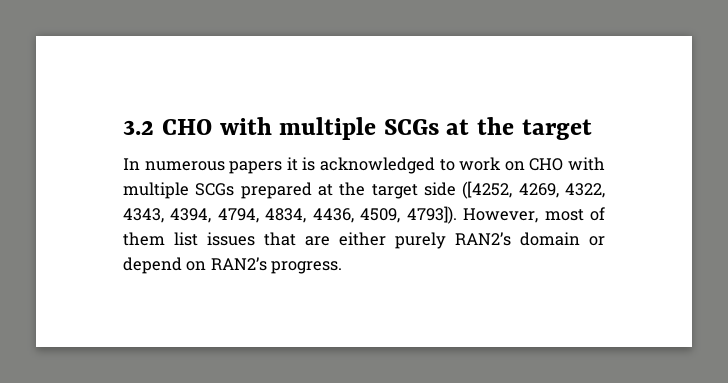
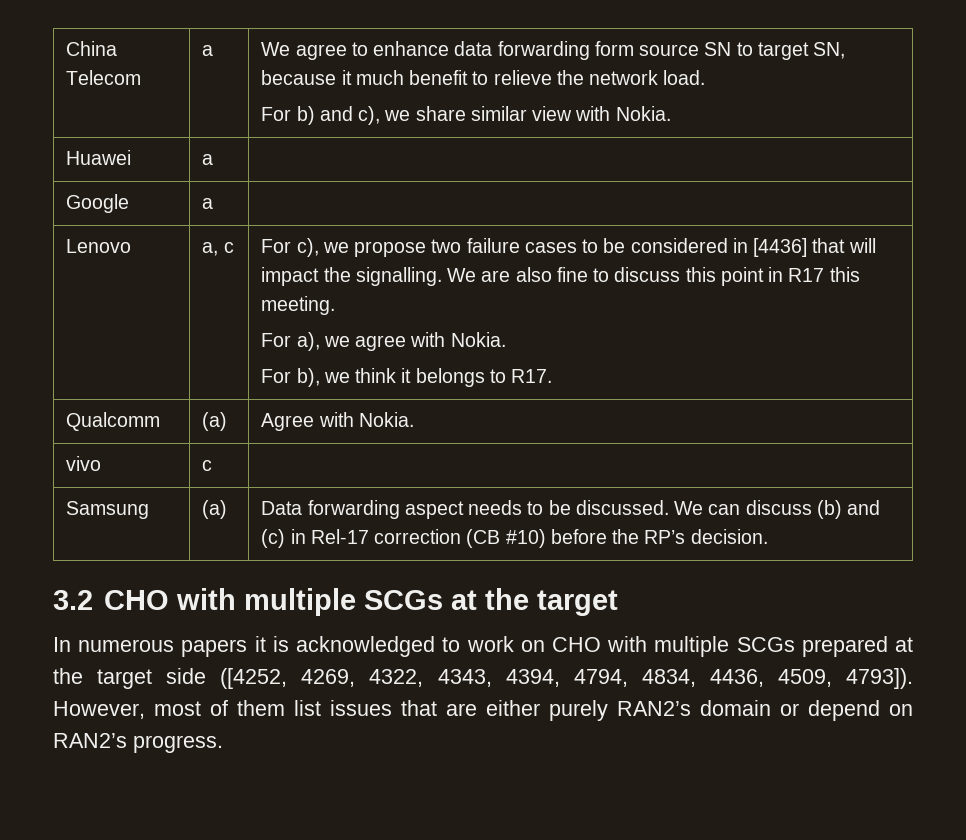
+ China Telecom | a | We agree to enhance data forwarding form source SN to target SN, because it much benefit to relieve the network load.
+ For b) and c), we share similar view with Nokia.
+ Huawei | a |
+ Google | a |
+ Lenovo | a, c | For c), we propose two failure cases to be considered in [4436] that will impact the signalling. We are also fine to discuss this point in R17 this meeting.
+ For a), we agree with Nokia.
+ For b), we think it belongs to R17.
+ Qualcomm | (a) | Agree with Nokia.
+ vivo | c |
+ Samsung | (a) | Data forwarding aspect needs to be discussed. We can discuss (b) and (c) in Rel-17 correction (CB #10) before the RP’s decision.

